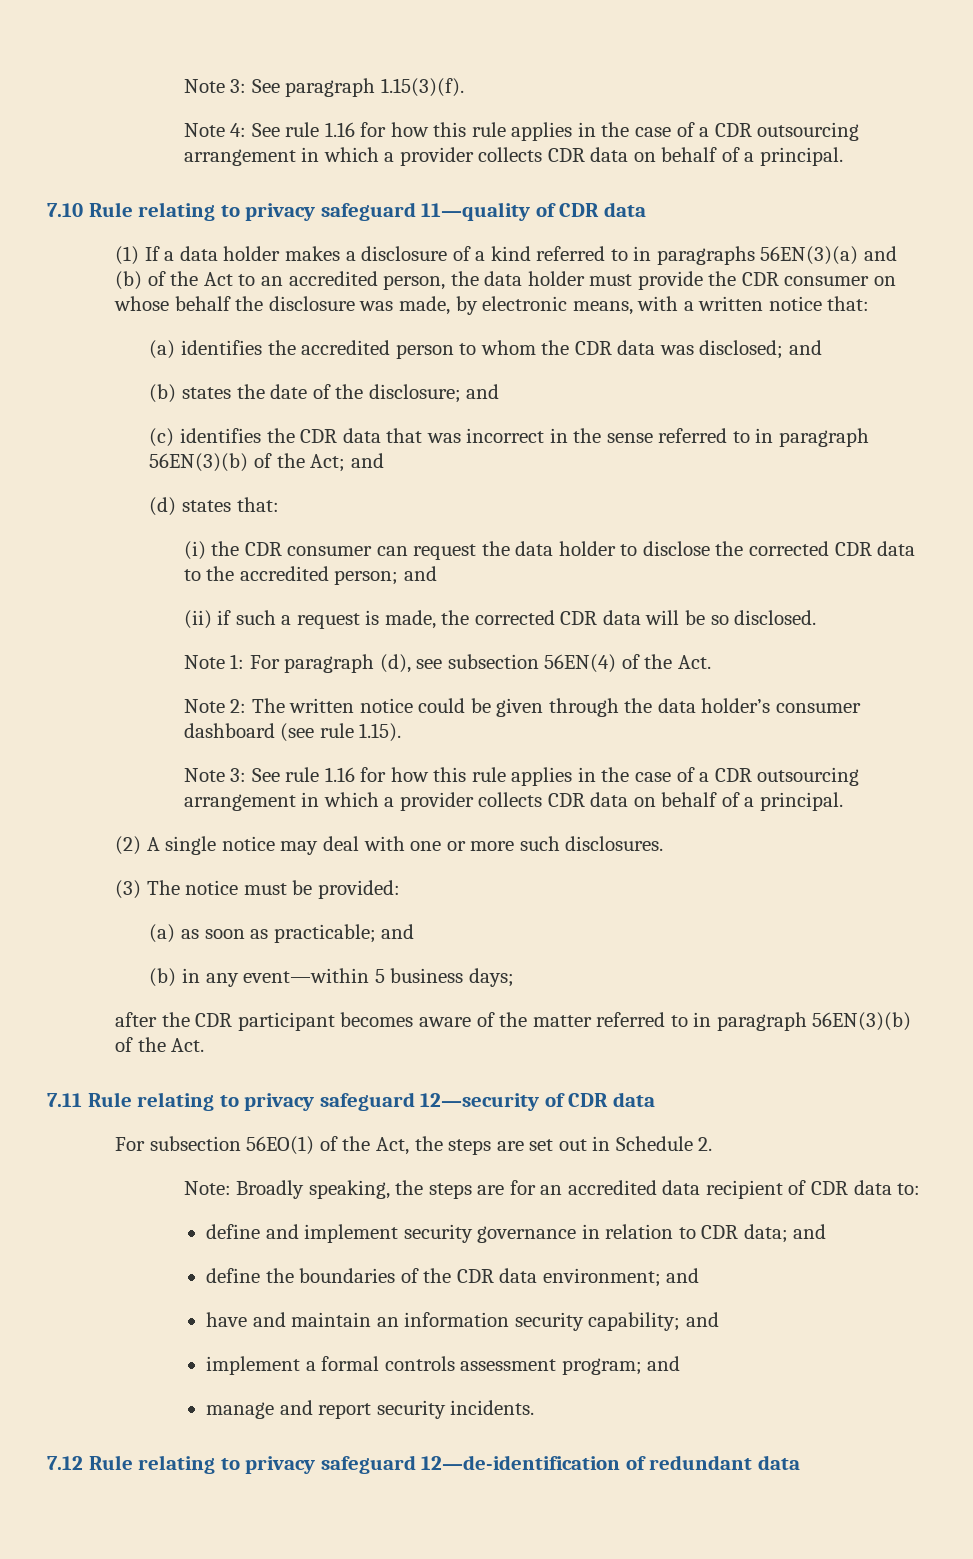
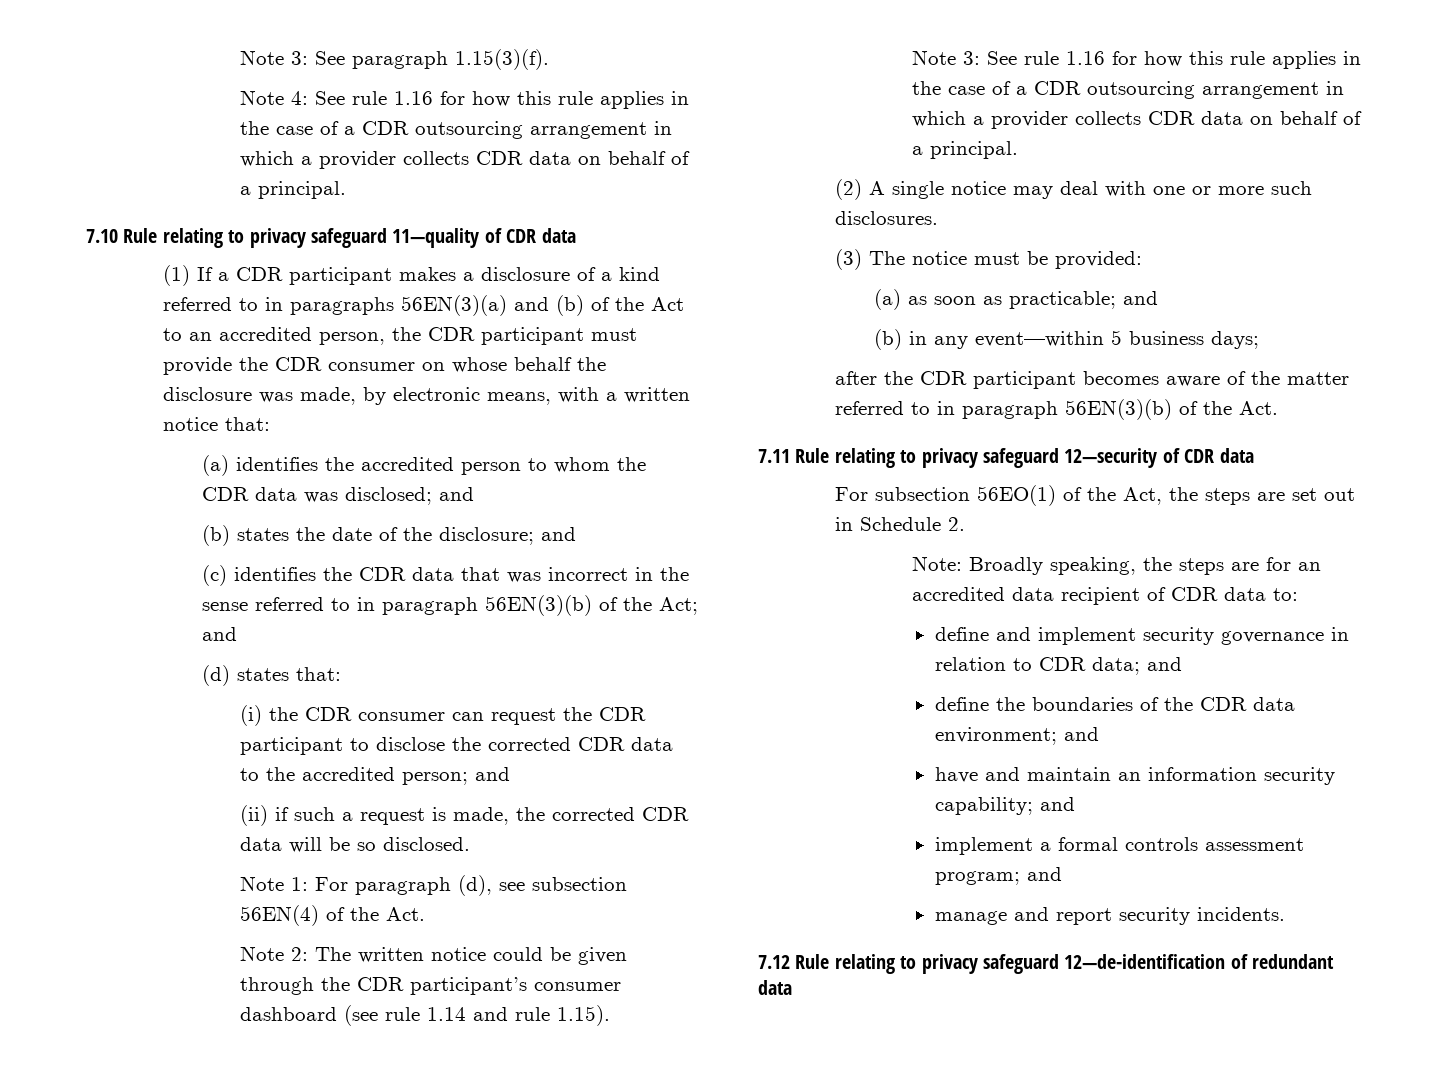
- (1) If a data holder makes a disclosure of a kind referred to in paragraphs 56EN(3)(a) and (b) of the Act to an accredited person, the data holder must provide the CDR consumer on whose behalf the disclosure was made, by electronic means, with a written notice that:
+ (1) If a CDR participant makes a disclosure of a kind referred to in paragraphs 56EN(3)(a) and (b) of the Act to an accredited person, the CDR participant must provide the CDR consumer on whose behalf the disclosure was made, by electronic means, with a written notice that:
- (i) the CDR consumer can request the data holder to disclose the corrected CDR data to the accredited person; and
+ (i) the CDR consumer can request the CDR participant to disclose the corrected CDR data to the accredited person; and
- Note 2: The written notice could be given through the data holder’s consumer dashboard (see rule 1.15).
+ Note 2: The written notice could be given through the CDR participant’s consumer dashboard (see rule 1.14 and rule 1.15).

